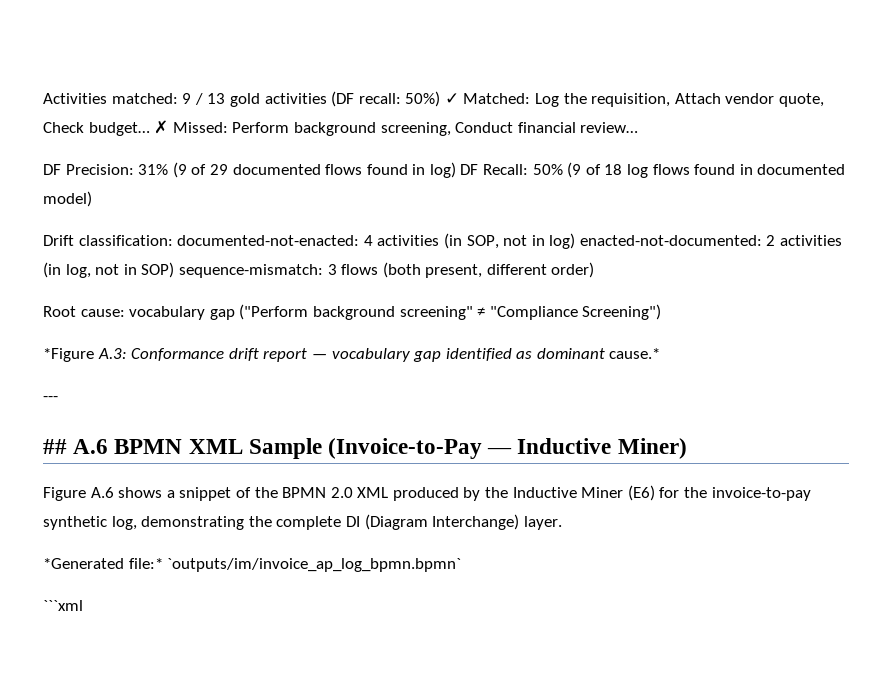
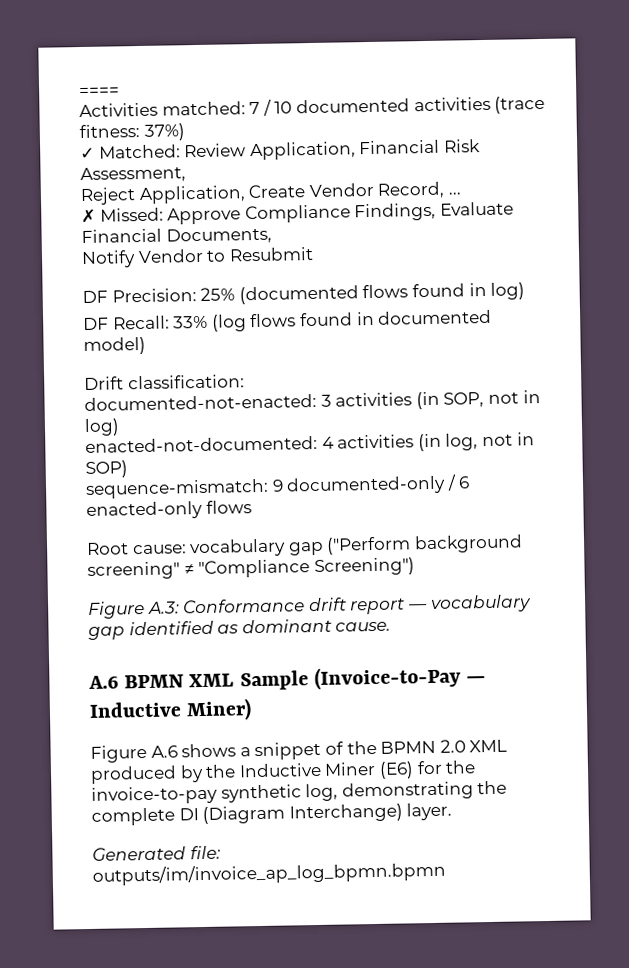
+ ====
- Activities matched: 9 / 13 gold activities (DF recall: 50%) ✓ Matched: Log the requisition, Attach vendor quote, Check budget… ✗ Missed: Perform background screening, Conduct financial review…
- DF Precision: 31% (9 of 29 documented flows found in log) DF Recall: 50% (9 of 18 log flows found in documented model)
+ Activities matched: 7 / 10 documented activities (trace fitness: 37%)
+ ✓ Matched: Review Application, Financial Risk Assessment,
+ Reject Application, Create Vendor Record, ...
+ ✗ Missed: Approve Compliance Findings, Evaluate Financial Documents,
+ Notify Vendor to Resubmit
+ DF Precision: 25% (documented flows found in log)
+ DF Recall: 33% (log flows found in documented model)
- Drift classification: documented-not-enacted: 4 activities (in SOP, not in log) enacted-not-documented: 2 activities (in log, not in SOP) sequence-mismatch: 3 flows (both present, different order)
+ Drift classification:
+ documented-not-enacted: 3 activities (in SOP, not in log)
+ enacted-not-documented: 4 activities (in log, not in SOP)
+ sequence-mismatch: 9 documented-only / 6 enacted-only flows
- *Figure A.3: Conformance drift report — vocabulary gap identified as dominant cause.*
- ---
- ## A.6 BPMN XML Sample (Invoice-to-Pay — Inductive Miner)
+ Figure A.3: Conformance drift report — vocabulary gap identified as dominant cause.
+ A.6 BPMN XML Sample (Invoice-to-Pay — Inductive Miner)
- *Generated file:* `outputs/im/invoice_ap_log_bpmn.bpmn`
- ```xml
+ Generated file: outputs/im/invoice_ap_log_bpmn.bpmn

